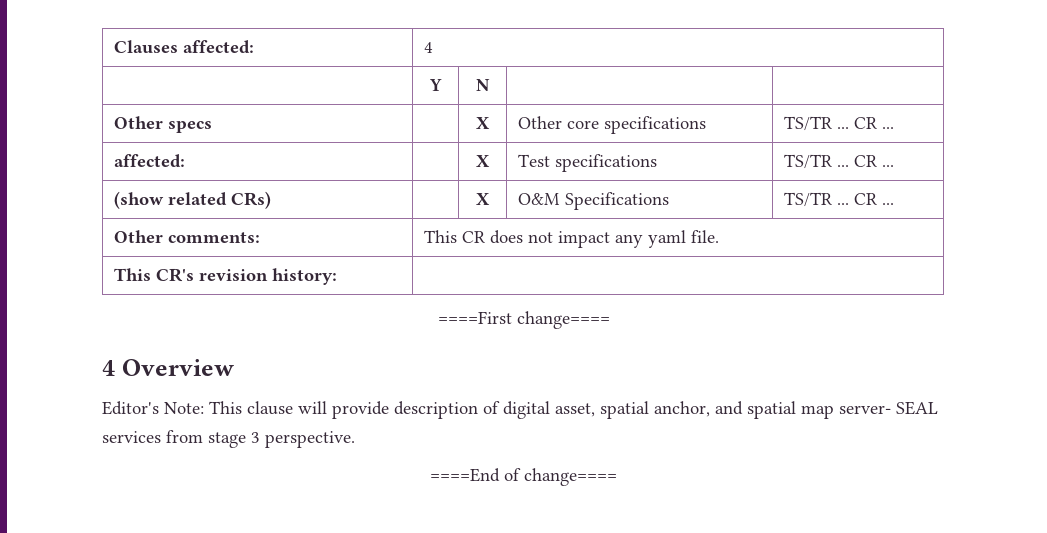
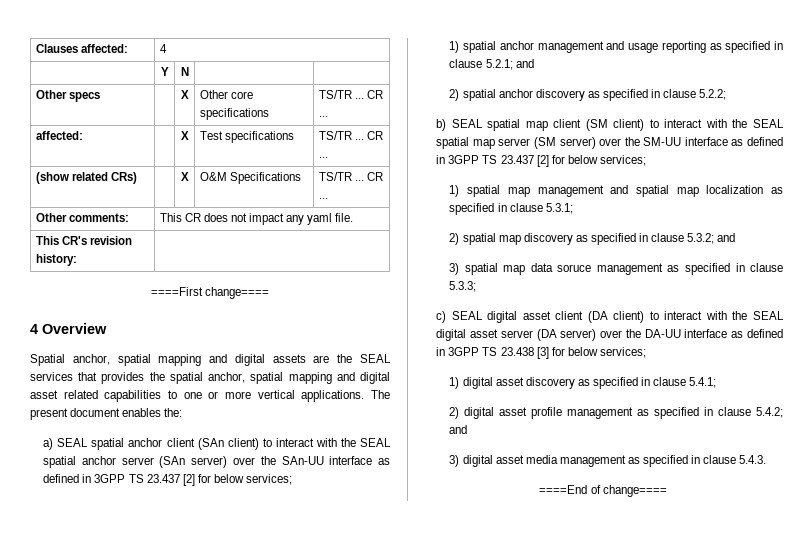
- Editor's Note: This clause will provide description of digital asset, spatial anchor, and spatial map server- SEAL services from stage 3 perspective.
+ Spatial anchor, spatial mapping and digital assets are the SEAL services that provides the spatial anchor, spatial mapping and digital asset related capabilities to one or more vertical applications. The present document enables the:
+ a) SEAL spatial anchor client (SAn client) to interact with the SEAL spatial anchor server (SAn server) over the SAn-UU interface as defined in 3GPP TS 23.437 [2] for below services;
+ 1) spatial anchor management and usage reporting as specified in clause 5.2.1; and
+ 2) spatial anchor discovery as specified in clause 5.2.2;
+ b) SEAL spatial map client (SM client) to interact with the SEAL spatial map server (SM server) over the SM-UU interface as defined in 3GPP TS 23.437 [2] for below services;
+ 1) spatial map management and spatial map localization as specified in clause 5.3.1;
+ 2) spatial map discovery as specified in clause 5.3.2; and
+ 3) spatial map data soruce management as specified in clause 5.3.3;
+ c) SEAL digital asset client (DA client) to interact with the SEAL digital asset server (DA server) over the DA-UU interface as defined in 3GPP TS 23.438 [3] for below services;
+ 1) digital asset discovery as specified in clause 5.4.1;
+ 2) digital asset profile management as specified in clause 5.4.2; and
+ 3) digital asset media management as specified in clause 5.4.3.

